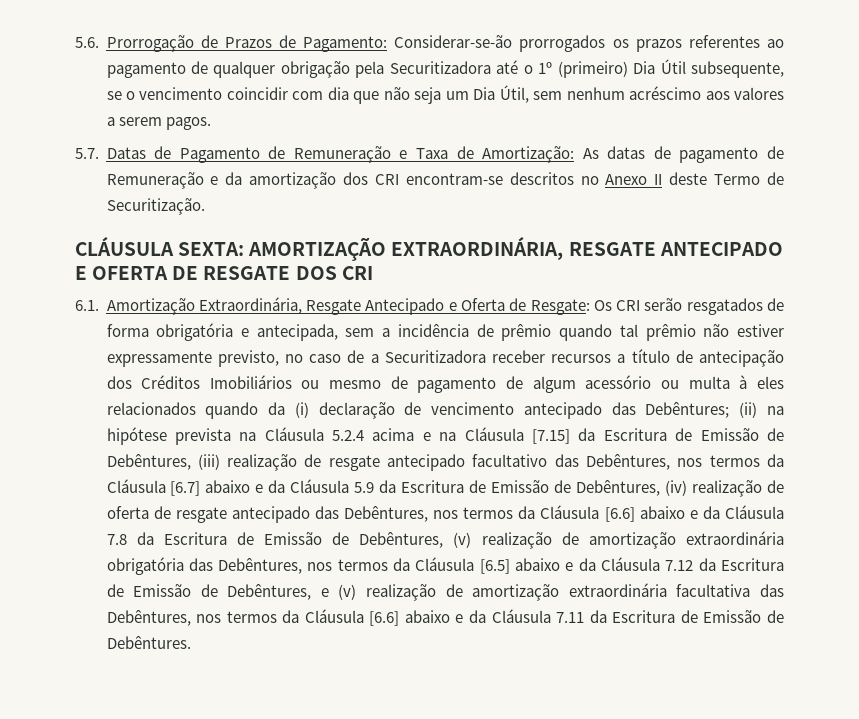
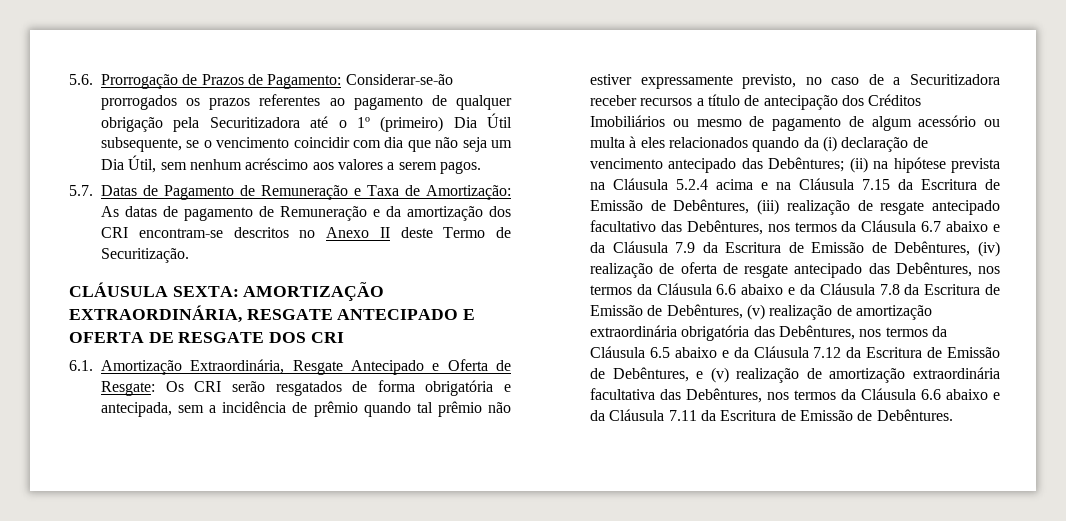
- (ii) na hipótese prevista na Cláusula 5.2.4 acima e na Cláusula [7.15] da Escritura de Emissão de Debêntures, (iii) realização de resgate antecipado facultativo das Debêntures, nos termos da Cláusula [6.7] abaixo e da Cláusula 5.9 da Escritura de Emissão de Debêntures, (iv) realização de oferta de resgate antecipado das Debêntures, nos termos da Cláusula [6.6] abaixo e da Cláusula 7.8 da Escritura de Emissão de Debêntures, (v) realização de amortização extraordinária obrigatória das Debêntures, nos termos da Cláusula [6.5] abaixo e da Cláusula 7.12 da Escritura de Emissão de Debêntures, e (v) realização de amortização extraordinária facultativa das Debêntures, nos termos da Cláusula [6.6] abaixo e da Cláusula 7.11 da Escritura de Emissão de Debêntures.
+ (ii) na hipótese prevista na Cláusula 5.2.4 acima e na Cláusula 7.15 da Escritura de Emissão de Debêntures, (iii) realização de resgate antecipado facultativo das Debêntures, nos termos da Cláusula 6.7 abaixo e da Cláusula 7.9 da Escritura de Emissão de Debêntures, (iv) realização de oferta de resgate antecipado das Debêntures, nos termos da Cláusula 6.6 abaixo e da Cláusula 7.8 da Escritura de Emissão de Debêntures, (v) realização de amortização extraordinária obrigatória das Debêntures, nos termos da Cláusula 6.5 abaixo e da Cláusula 7.12 da Escritura de Emissão de Debêntures, e (v) realização de amortização extraordinária facultativa das Debêntures, nos termos da Cláusula 6.6 abaixo e da Cláusula 7.11 da Escritura de Emissão de Debêntures.

